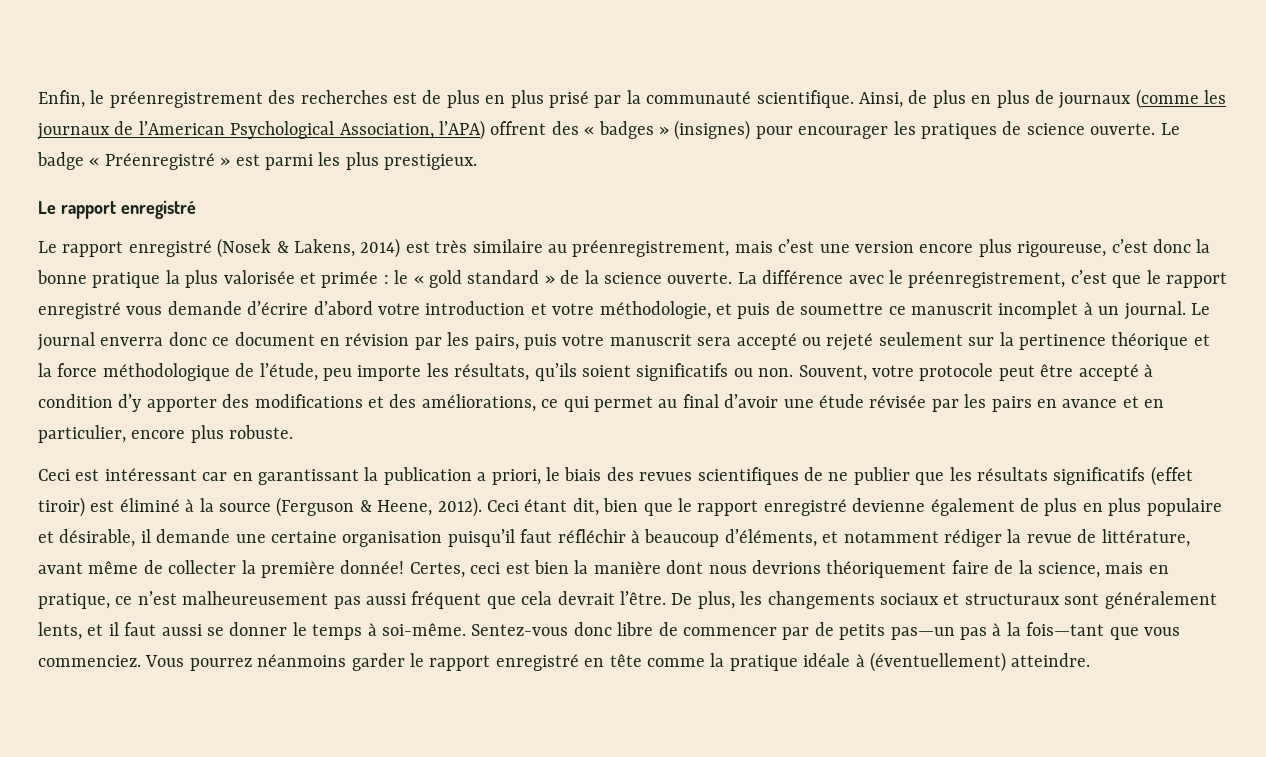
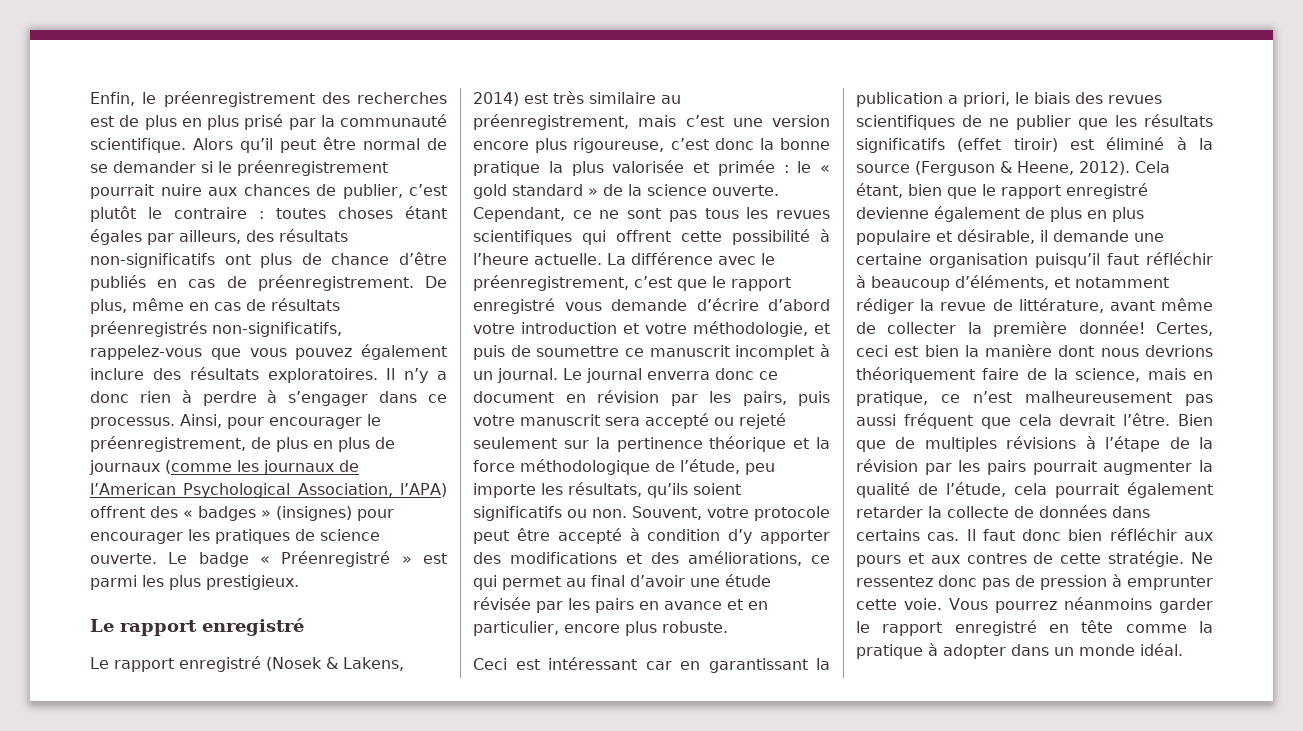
- Ainsi, de plus en plus de journaux (comme les journaux de l’American Psychological Association, l’APA) offrent des « badges » (insignes) pour encourager les pratiques de science ouverte.
+ Alors qu’il peut être normal de se demander si le préenregistrement pourrait nuire aux chances de publier, c’est plutôt le contraire : toutes choses étant égales par ailleurs, des résultats non-significatifs ont plus de chance d’être publiés en cas de préenregistrement. De plus, même en cas de résultats préenregistrés non-significatifs, rappelez-vous que vous pouvez également inclure des résultats exploratoires. Il n’y a donc rien à perdre à s’engager dans ce processus. Ainsi, pour encourager le préenregistrement, de plus en plus de journaux (comme les journaux de l’American Psychological Association, l’APA) offrent des « badges » (insignes) pour encourager les pratiques de science ouverte.
+ Cependant, ce ne sont pas tous les revues scientifiques qui offrent cette possibilité à l’heure actuelle.
- Ceci étant dit, bien que le rapport enregistré devienne également de plus en plus populaire et désirable, il demande une certaine organisation puisqu’il faut réfléchir à beaucoup d’éléments, et notamment rédiger la revue de littérature, avant même de collecter la première donnée!
+ Cela étant, bien que le rapport enregistré devienne également de plus en plus populaire et désirable, il demande une certaine organisation puisqu’il faut réfléchir à beaucoup d’éléments, et notamment rédiger la revue de littérature, avant même de collecter la première donnée!
- De plus, les changements sociaux et structuraux sont généralement lents, et il faut aussi se donner le temps à soi-même. Sentez-vous donc libre de commencer par de petits pas—un pas à la fois—tant que vous commenciez.
+ Bien que de multiples révisions à l’étape de la révision par les pairs pourrait augmenter la qualité de l’étude, cela pourrait également retarder la collecte de données dans certains cas. Il faut donc bien réfléchir aux pours et aux contres de cette stratégie. Ne ressentez donc pas de pression à emprunter cette voie.
- Vous pourrez néanmoins garder le rapport enregistré en tête comme la pratique idéale à (éventuellement) atteindre.
+ Vous pourrez néanmoins garder le rapport enregistré en tête comme la pratique à adopter dans un monde idéal.

